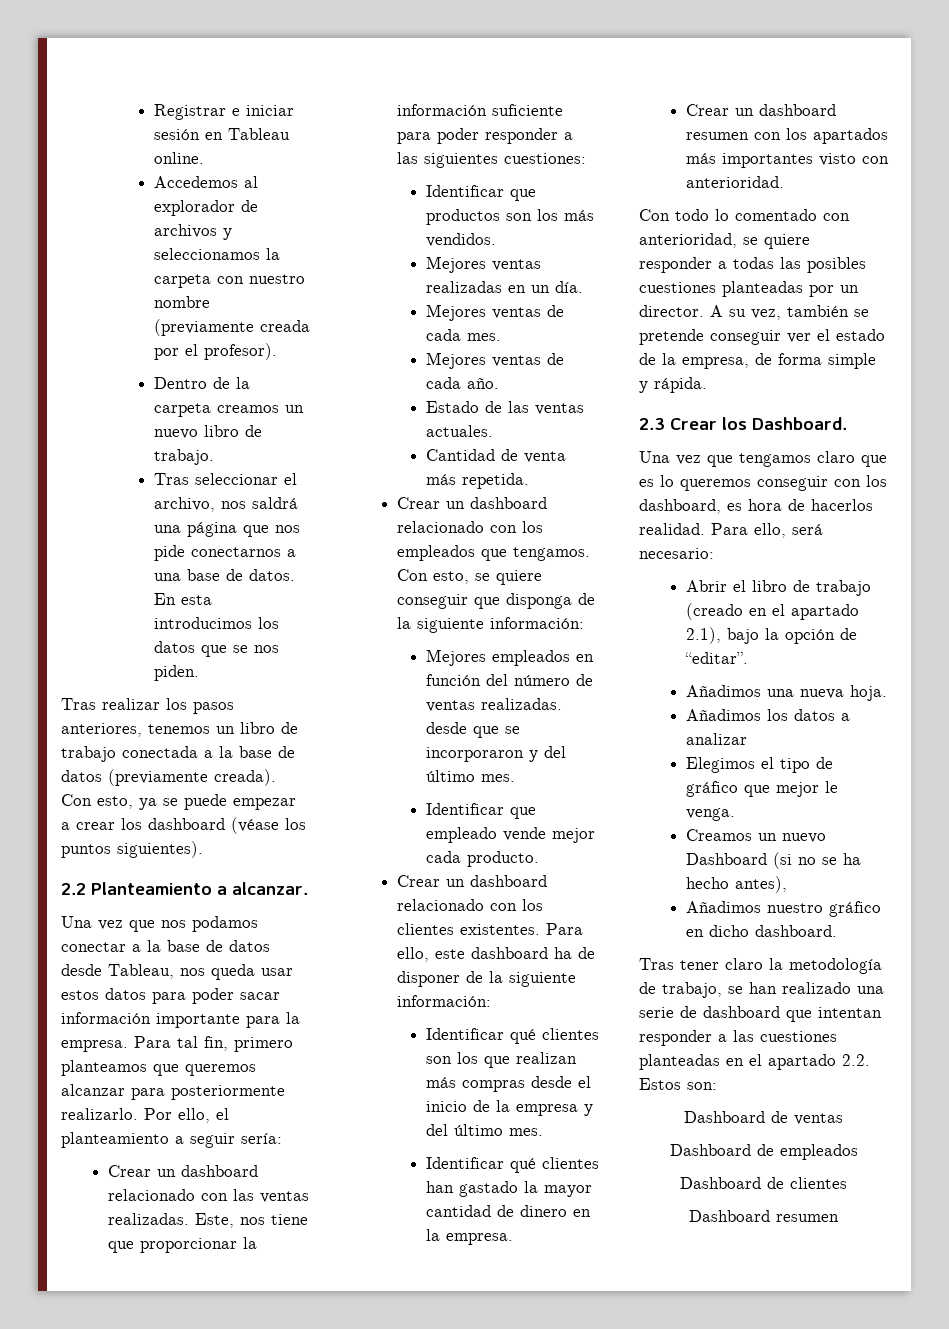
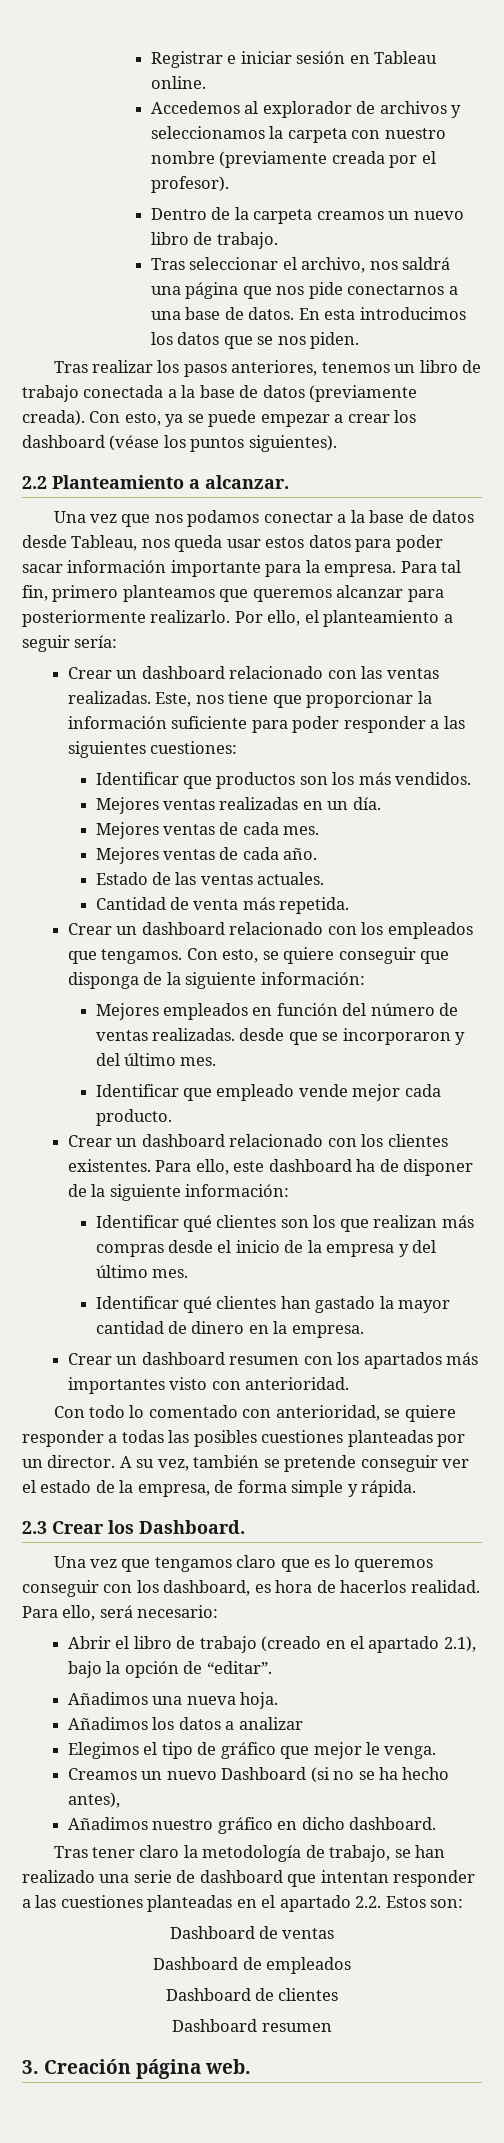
+ 3. Creación página web.

